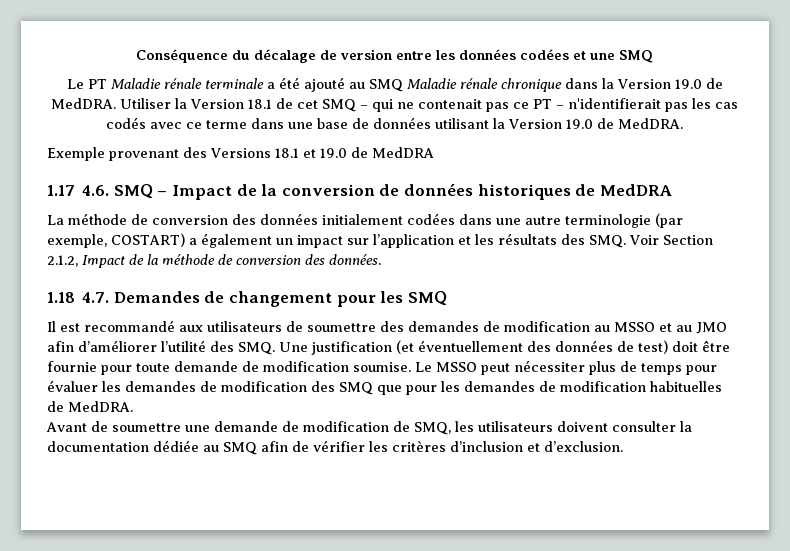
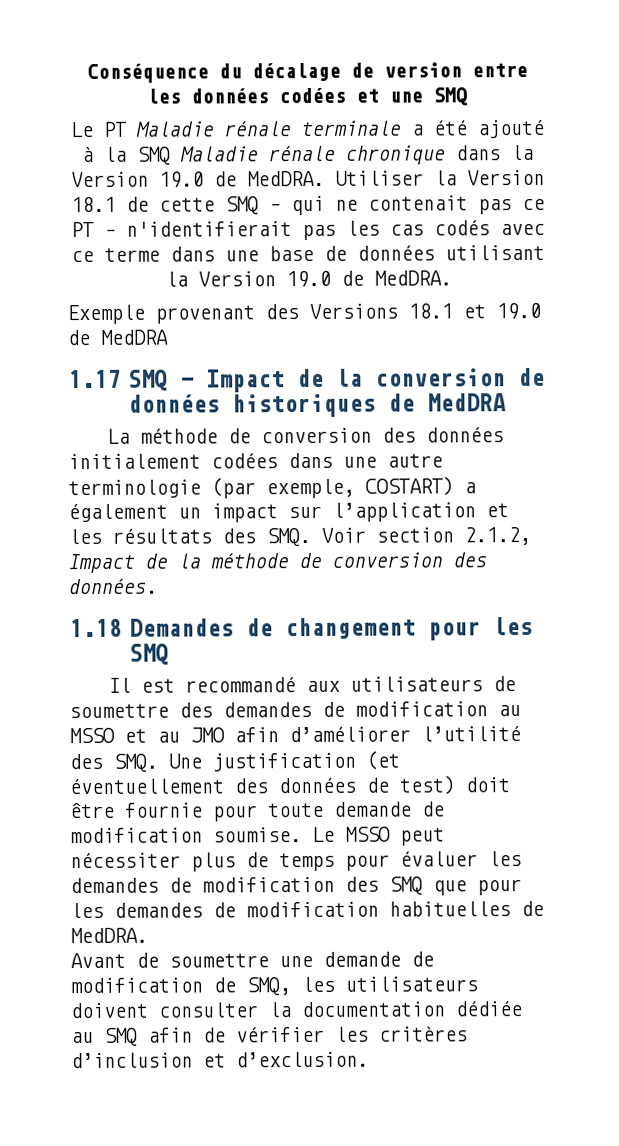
- Le PT Maladie rénale terminale a été ajouté au SMQ Maladie rénale chronique dans la Version 19.0 de MedDRA.
+ Le PT Maladie rénale terminale a été ajouté à la SMQ Maladie rénale chronique dans la Version 19.0 de MedDRA.
- Utiliser la Version 18.1 de cet SMQ – qui ne contenait pas ce PT – n'identifierait pas les cas codés avec ce terme dans une base de données utilisant la Version 19.0 de MedDRA.
+ Utiliser la Version 18.1 de cette SMQ – qui ne contenait pas ce PT – n'identifierait pas les cas codés avec ce terme dans une base de données utilisant la Version 19.0 de MedDRA.
- 1.17 4.6. SMQ – Impact de la conversion de données historiques de MedDRA
+ 1.17 SMQ – Impact de la conversion de données historiques de MedDRA
- La méthode de conversion des données initialement codées dans une autre terminologie (par exemple, COSTART) a également un impact sur l’application et les résultats des SMQ. Voir Section 2.1.2, Impact de la méthode de conversion des données.
+ La méthode de conversion des données initialement codées dans une autre terminologie (par exemple, COSTART) a également un impact sur l’application et les résultats des SMQ. Voir section 2.1.2, Impact de la méthode de conversion des données.
- 1.18 4.7. Demandes de changement pour les SMQ
+ 1.18 Demandes de changement pour les SMQ

